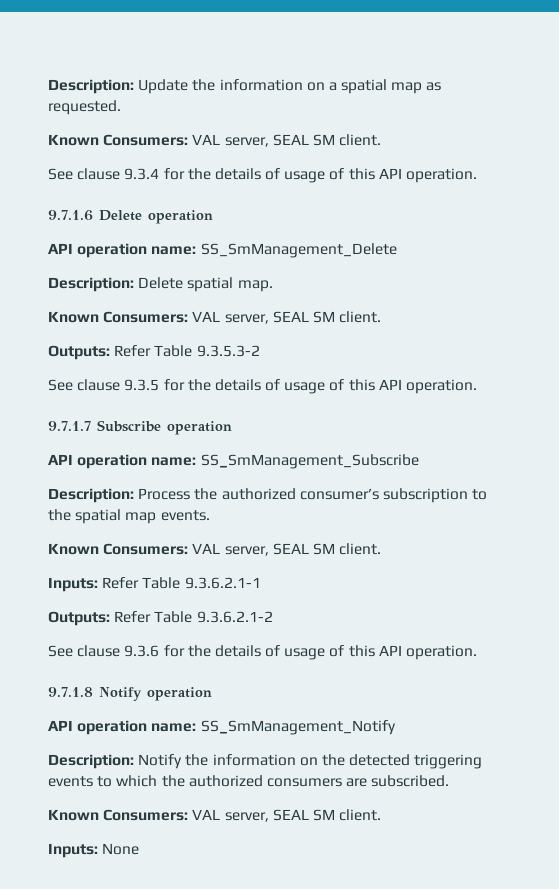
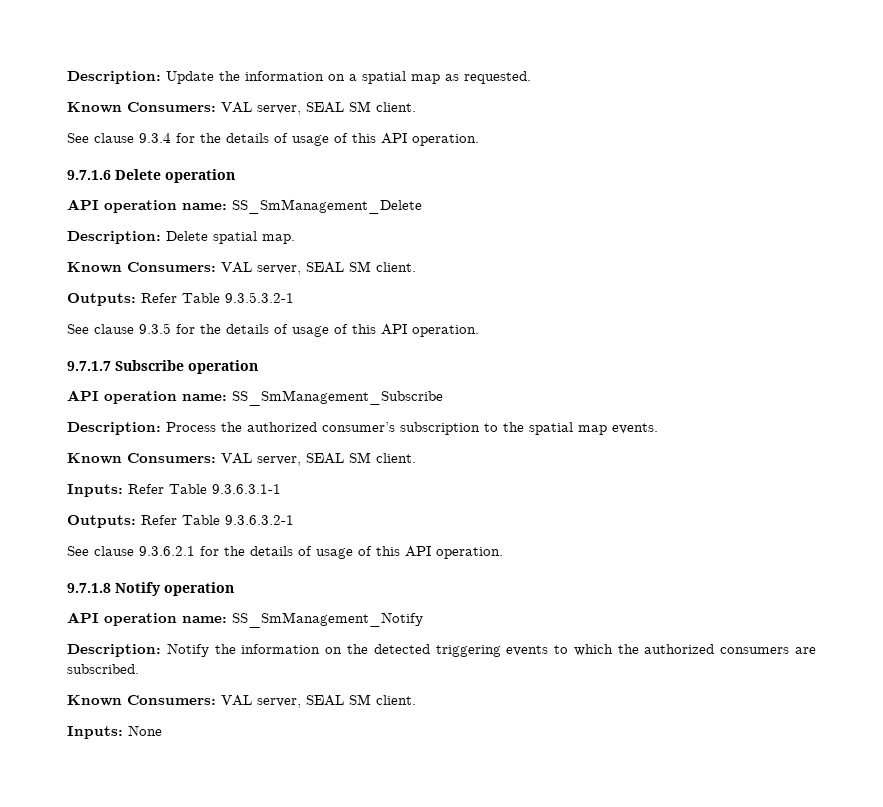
- Outputs: Refer Table 9.3.5.3-2
+ Outputs: Refer Table 9.3.5.3.2-1
- Inputs: Refer Table 9.3.6.2.1-1
- Outputs: Refer Table 9.3.6.2.1-2
- See clause 9.3.6 for the details of usage of this API operation.
+ Inputs: Refer Table 9.3.6.3.1-1
+ Outputs: Refer Table 9.3.6.3.2-1
+ See clause 9.3.6.2.1 for the details of usage of this API operation.

